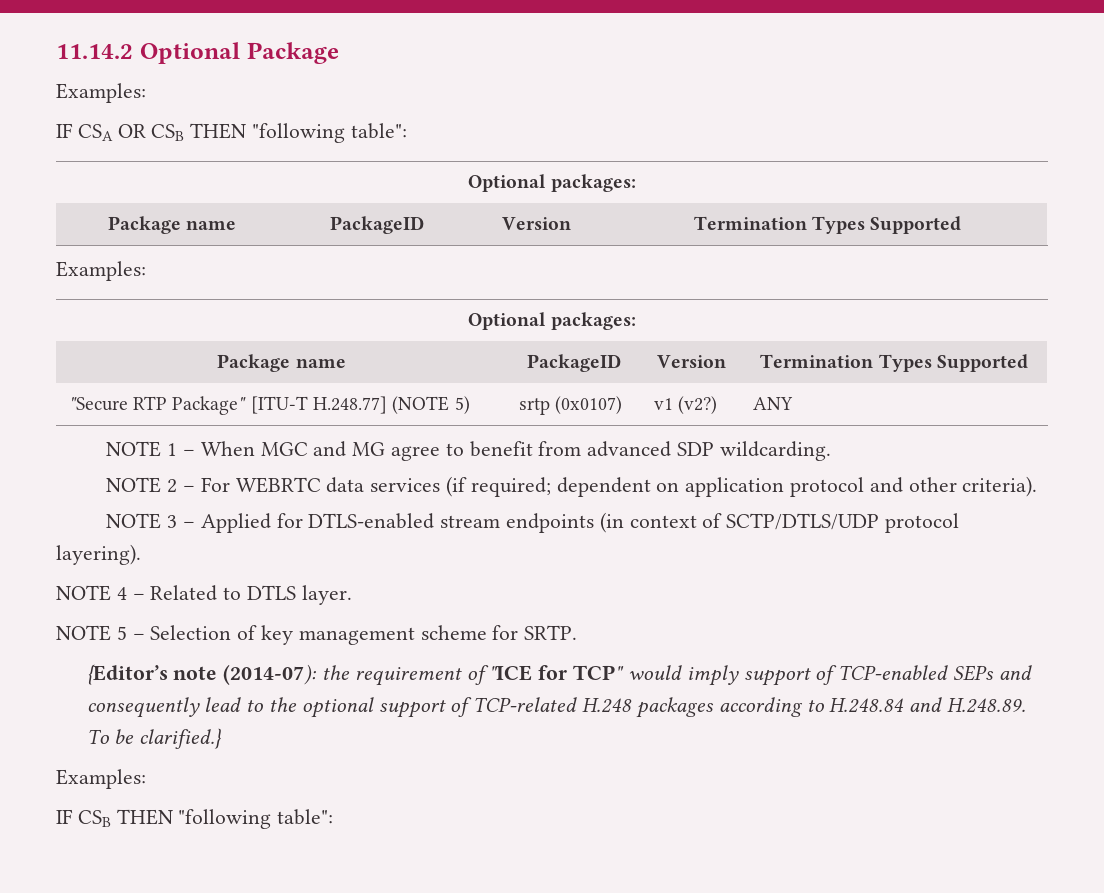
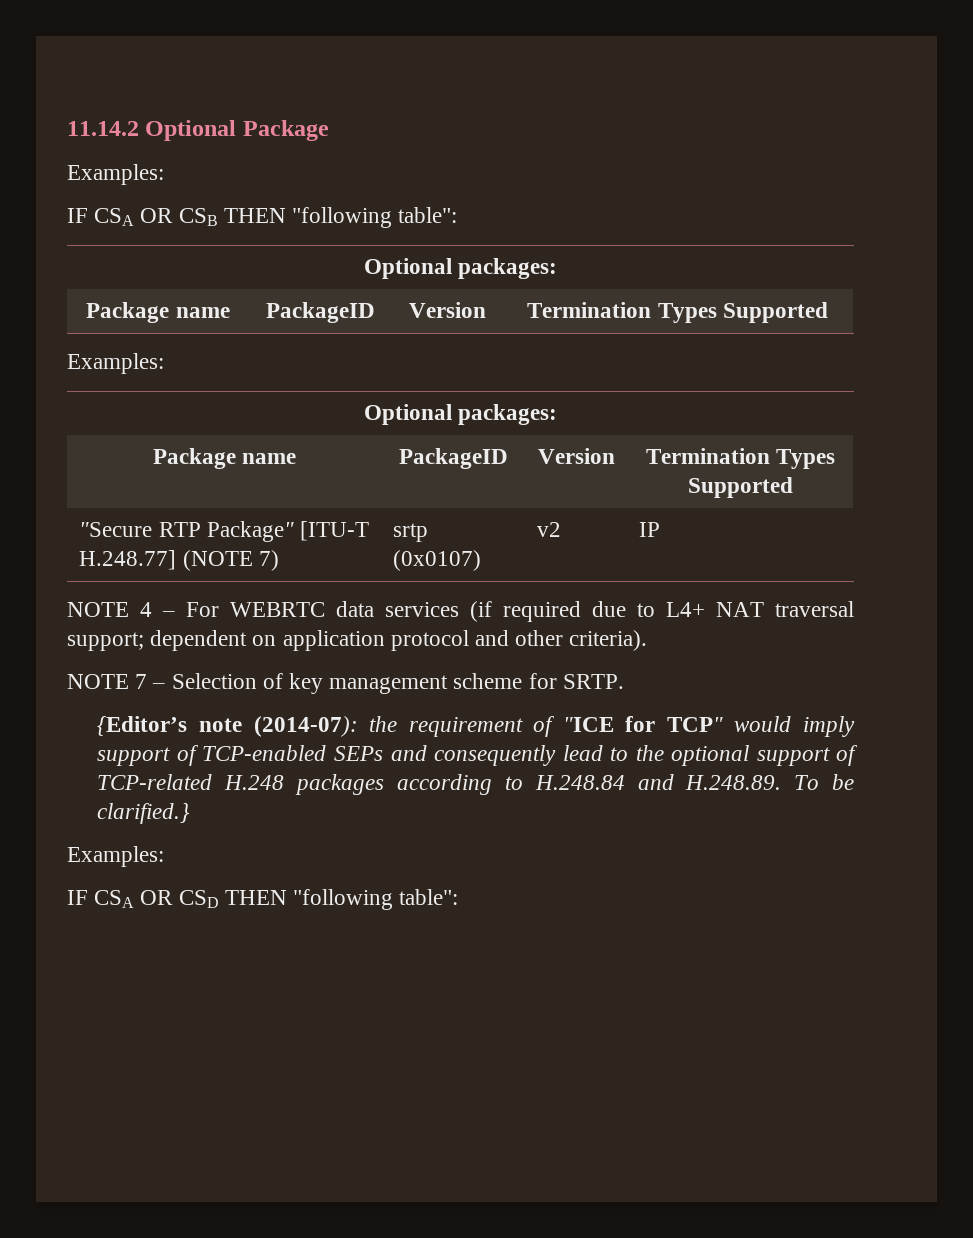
- "Secure RTP Package" [ITU-T H.248.77] (NOTE 5) | srtp (0x0107) | v1 (v2?) | ANY
- NOTE 1 – When MGC and MG agree to benefit from advanced SDP wildcarding.
- NOTE 2 – For WEBRTC data services (if required; dependent on application protocol and other criteria).
+ "Secure RTP Package" [ITU-T H.248.77] (NOTE 7) | srtp (0x0107) | v2 | IP
+ NOTE 4 – For WEBRTC data services (if required due to L4+ NAT traversal support; dependent on application protocol and other criteria).
- NOTE 3 – Applied for DTLS-enabled stream endpoints (in context of SCTP/DTLS/UDP protocol layering).
- NOTE 4 – Related to DTLS layer.
- NOTE 5 – Selection of key management scheme for SRTP.
+ NOTE 7 – Selection of key management scheme for SRTP.
- IF CSB THEN "following table":
+ IF CSA OR CSD THEN "following table":

